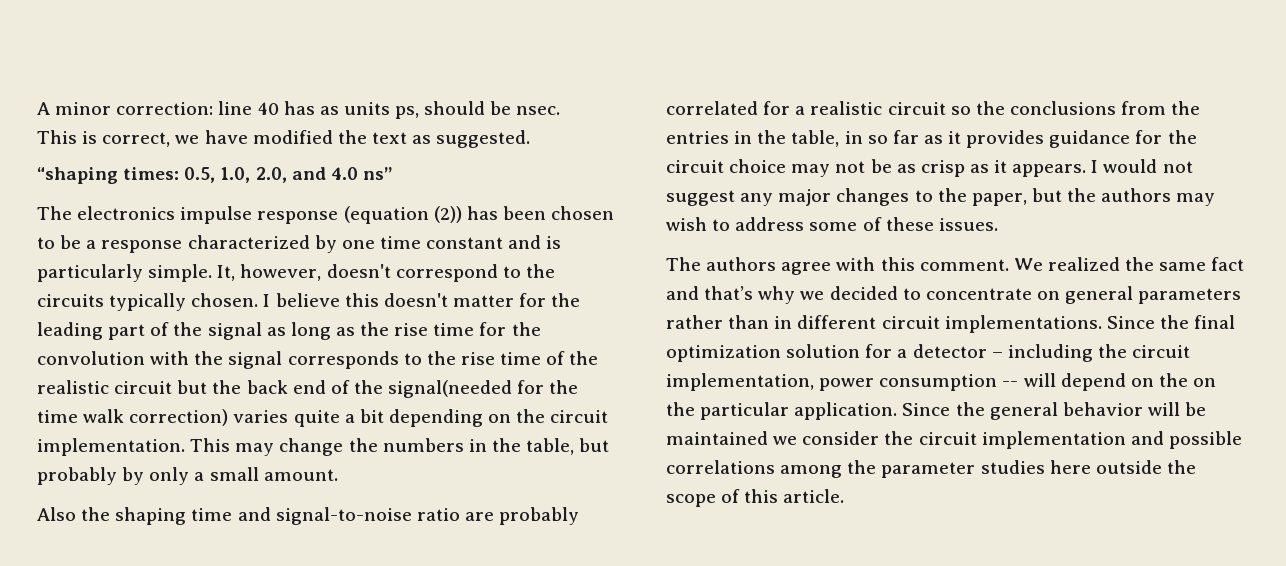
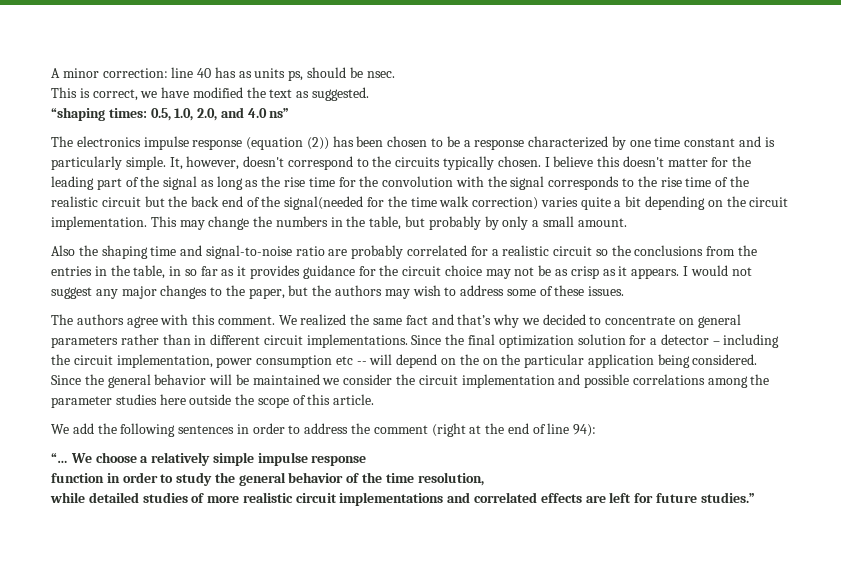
- Since the final optimization solution for a detector – including the circuit implementation, power consumption -- will depend on the on the particular application.
+ Since the final optimization solution for a detector – including the circuit implementation, power consumption etc -- will depend on the on the particular application being considered.
+ We add the following sentences in order to address the comment (right at the end of line 94):
+ “… We choose a relatively simple impulse response
+ function in order to study the general behavior of the time resolution,
+ while detailed studies of more realistic circuit implementations and correlated effects are left for future studies.”

